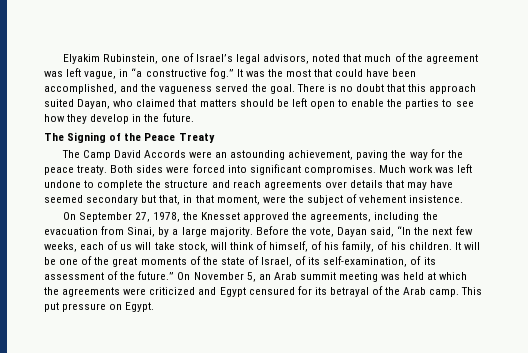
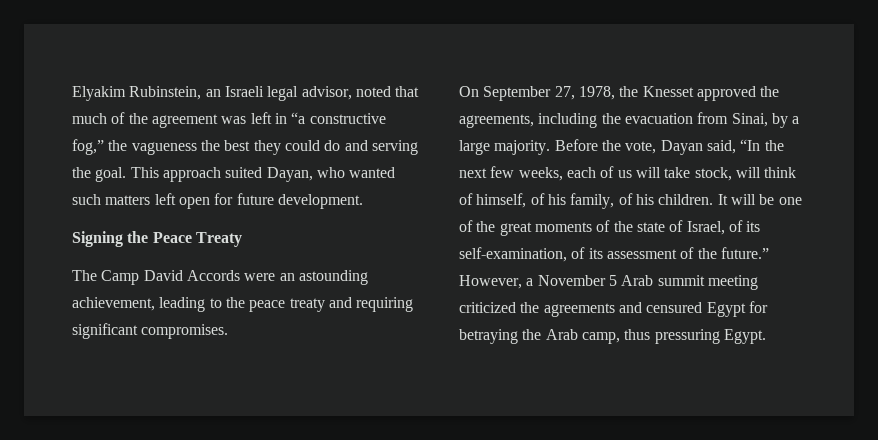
- Elyakim Rubinstein, one of Israel’s legal advisors, noted that much of the agreement was left vague, in “a constructive fog.” It was the most that could have been accomplished, and the vagueness served the goal. There is no doubt that this approach suited Dayan, who claimed that matters should be left open to enable the parties to see how they develop in the future.
- The Signing of the Peace Treaty
+ Elyakim Rubinstein, an Israeli legal advisor, noted that much of the agreement was left in “a constructive fog,” the vagueness the best they could do and serving the goal. This approach suited Dayan, who wanted such matters left open for future development.
+ Signing the Peace Treaty
- The Camp David Accords were an astounding achievement, paving the way for the peace treaty. Both sides were forced into significant compromises. Much work was left undone to complete the structure and reach agreements over details that may have seemed secondary but that, in that moment, were the subject of vehement insistence.
+ The Camp David Accords were an astounding achievement, leading to the peace treaty and requiring significant compromises.
- On November 5, an Arab summit meeting was held at which the agreements were criticized and Egypt censured for its betrayal of the Arab camp. This put pressure on Egypt.
+ However, a November 5 Arab summit meeting criticized the agreements and censured Egypt for betraying the Arab camp, thus pressuring Egypt.

